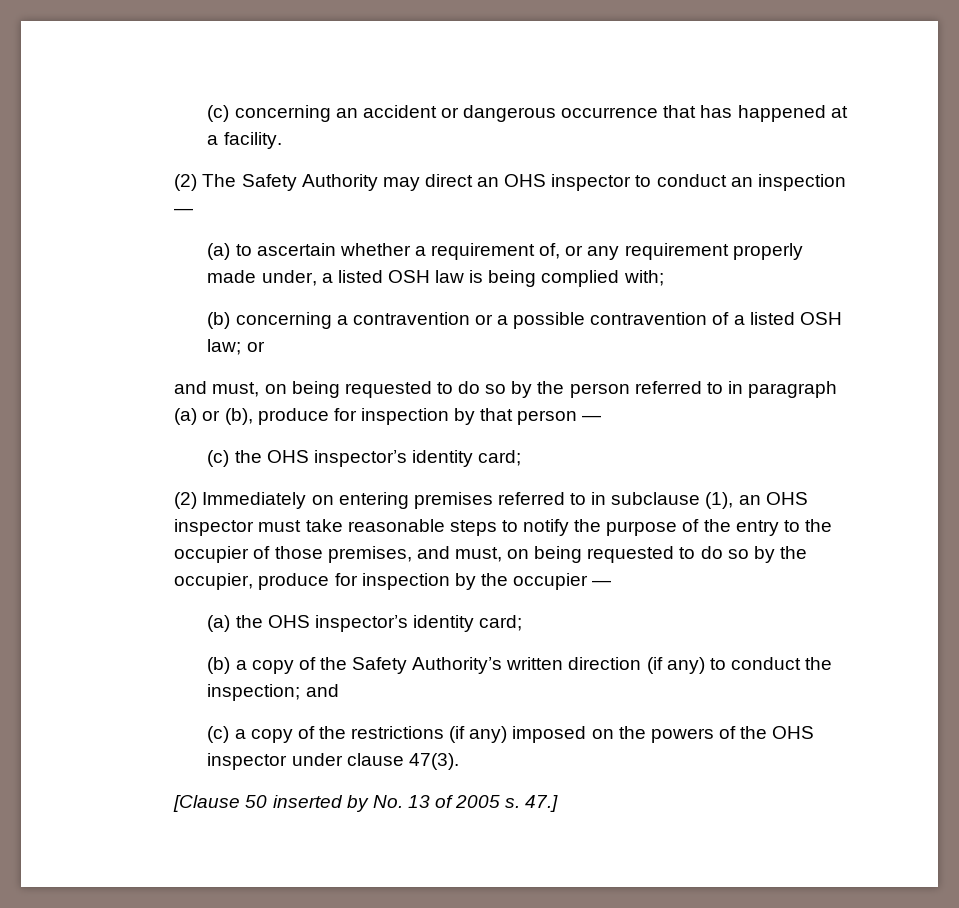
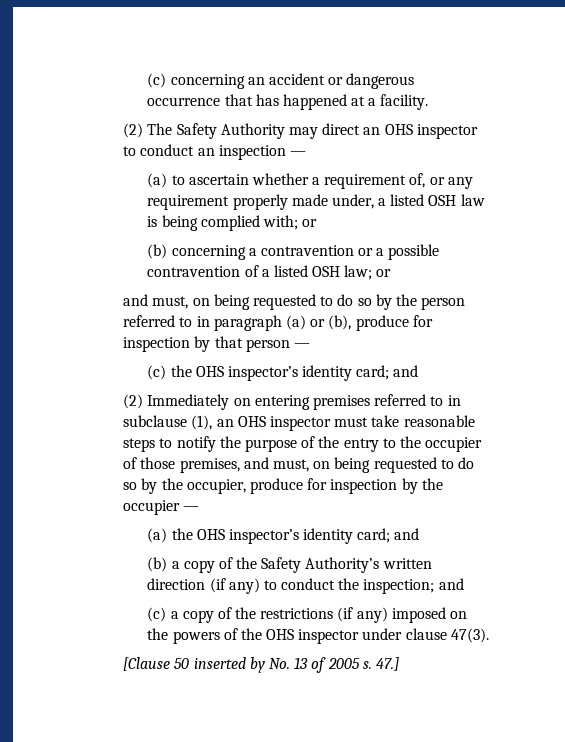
- (a) to ascertain whether a requirement of, or any requirement properly made under, a listed OSH law is being complied with;
+ (a) to ascertain whether a requirement of, or any requirement properly made under, a listed OSH law is being complied with; or
- (c) the OHS inspector’s identity card;
+ (c) the OHS inspector’s identity card; and
- (a) the OHS inspector’s identity card;
+ (a) the OHS inspector’s identity card; and

